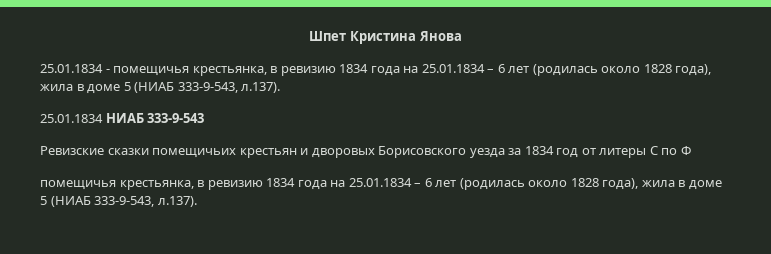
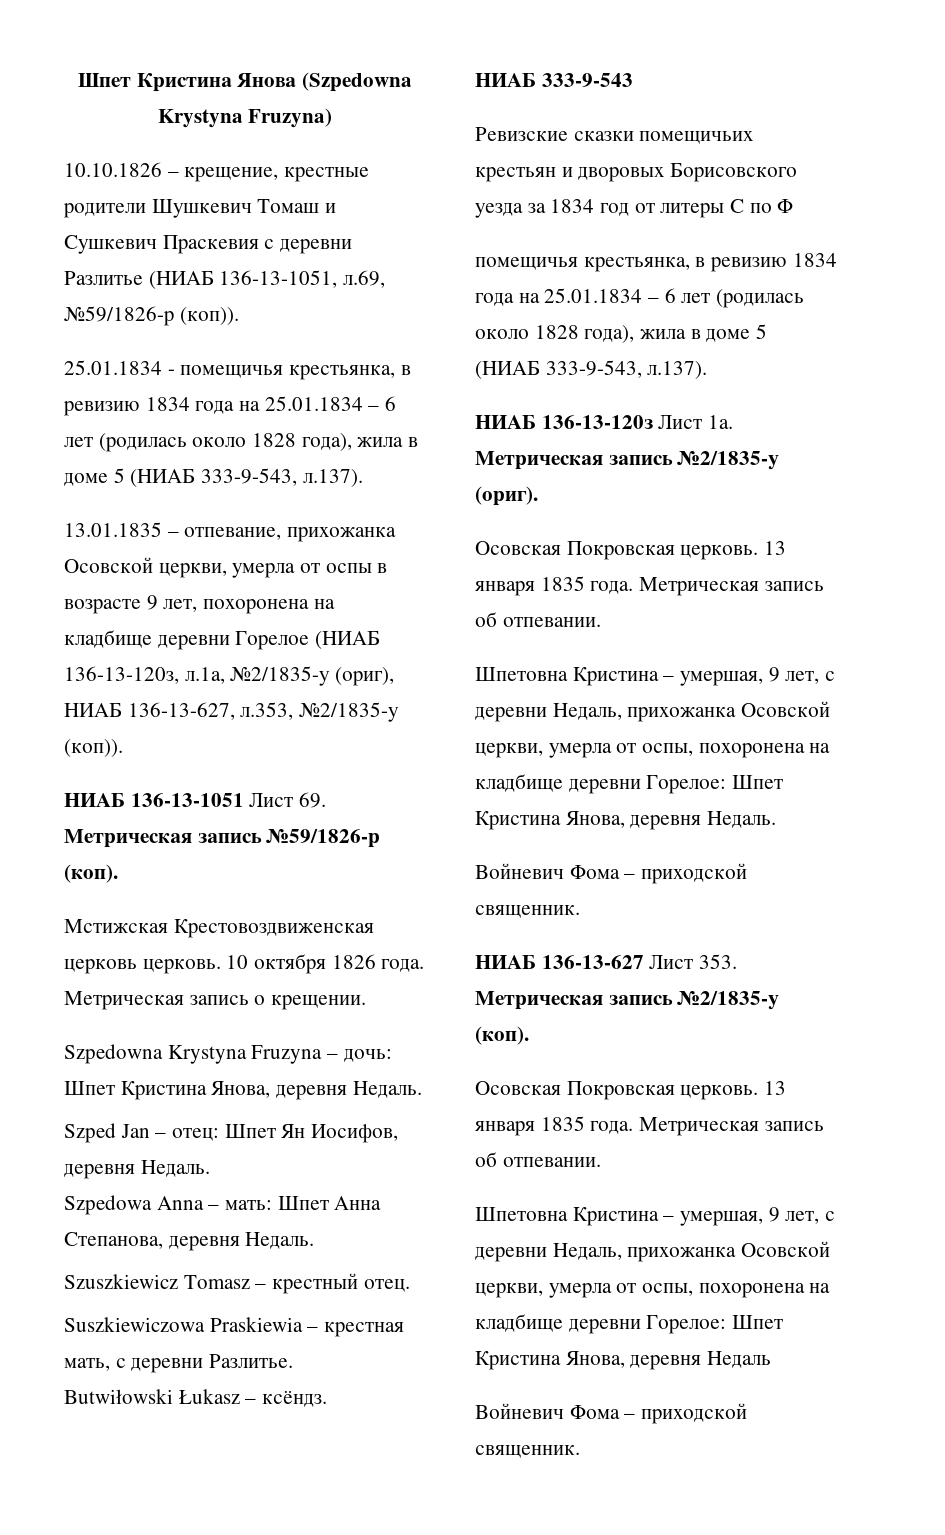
- Шпет Кристина Янова
+ Шпет Кристина Янова (Szpedowna Krystyna Fruzyna)
+ 10.10.1826 – крещение, крестные родители Шушкевич Томаш и Сушкевич Праскевия с деревни Разлитье (НИАБ 136-13-1051, л.69, №59/1826-р (коп)).
- 25.01.1834 НИАБ 333-9-543
+ 13.01.1835 – отпевание, прихожанка Осовской церкви, умерла от оспы в возрасте 9 лет, похоронена на кладбище деревни Горелое (НИАБ 136-13-120з, л.1а, №2/1835-у (ориг), НИАБ 136-13-627, л.353, №2/1835-у (коп)).
+ НИАБ 136-13-1051 Лист 69. Метрическая запись №59/1826-р (коп).
+ Мстижская Крестовоздвиженская церковь церковь. 10 октября 1826 года. Метрическая запись о крещении.
+ Szpedowna Krystyna Fruzyna – дочь: Шпет Кристина Янова, деревня Недаль.
+ Szped Jan – отец: Шпет Ян Иосифов, деревня Недаль.
+ Szpedowa Anna – мать: Шпет Анна Степанова, деревня Недаль.
+ Szuszkiewicz Tomasz – крестный отец.
+ Suszkiewiczowa Praskiewia – крестная мать, с деревни Разлитье.
+ Butwiłowski Łukasz – ксёндз.
+ НИАБ 333-9-543
+ НИАБ 136-13-120з Лист 1а. Метрическая запись №2/1835-у (ориг).
+ Осовская Покровская церковь. 13 января 1835 года. Метрическая запись об отпевании.
+ Шпетовна Кристина – умершая, 9 лет, с деревни Недаль, прихожанка Осовской церкви, умерла от оспы, похоронена на кладбище деревни Горелое: Шпет Кристина Янова, деревня Недаль.
+ Войневич Фома – приходской священник.
+ НИАБ 136-13-627 Лист 353. Метрическая запись №2/1835-у (коп).
+ Осовская Покровская церковь. 13 января 1835 года. Метрическая запись об отпевании.
+ Шпетовна Кристина – умершая, 9 лет, с деревни Недаль, прихожанка Осовской церкви, умерла от оспы, похоронена на кладбище деревни Горелое: Шпет Кристина Янова, деревня Недаль
+ Войневич Фома – приходской священник.

